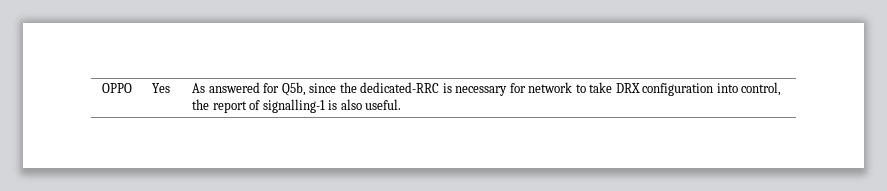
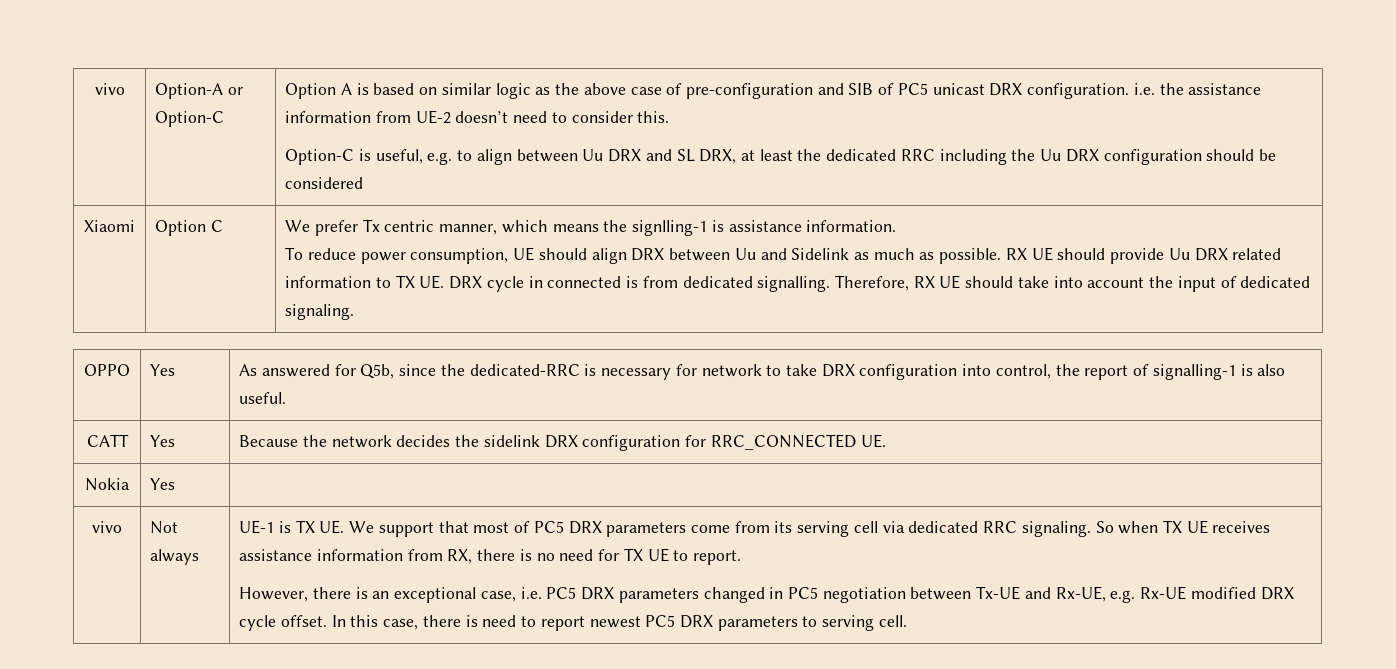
+ vivo | Option-A or Option-C | Option A is based on similar logic as the above case of pre-configuration and SIB of PC5 unicast DRX configuration. i.e. the assistance information from UE-2 doesn’t need to consider this.
+ Option-C is useful, e.g. to align between Uu DRX and SL DRX, at least the dedicated RRC including the Uu DRX configuration should be considered
+ Xiaomi | Option C | We prefer Tx centric manner, which means the signlling-1 is assistance information.
+ To reduce power consumption, UE should align DRX between Uu and Sidelink as much as possible. RX UE should provide Uu DRX related information to TX UE. DRX cycle in connected is from dedicated signalling. Therefore, RX UE should take into account the input of dedicated signaling.
+ CATT | Yes | Because the network decides the sidelink DRX configuration for RRC_CONNECTED UE.
+ Nokia | Yes |
+ vivo | Not always | UE-1 is TX UE. We support that most of PC5 DRX parameters come from its serving cell via dedicated RRC signaling. So when TX UE receives assistance information from RX, there is no need for TX UE to report.
+ However, there is an exceptional case, i.e. PC5 DRX parameters changed in PC5 negotiation between Tx-UE and Rx-UE, e.g. Rx-UE modified DRX cycle offset. In this case, there is need to report newest PC5 DRX parameters to serving cell.

